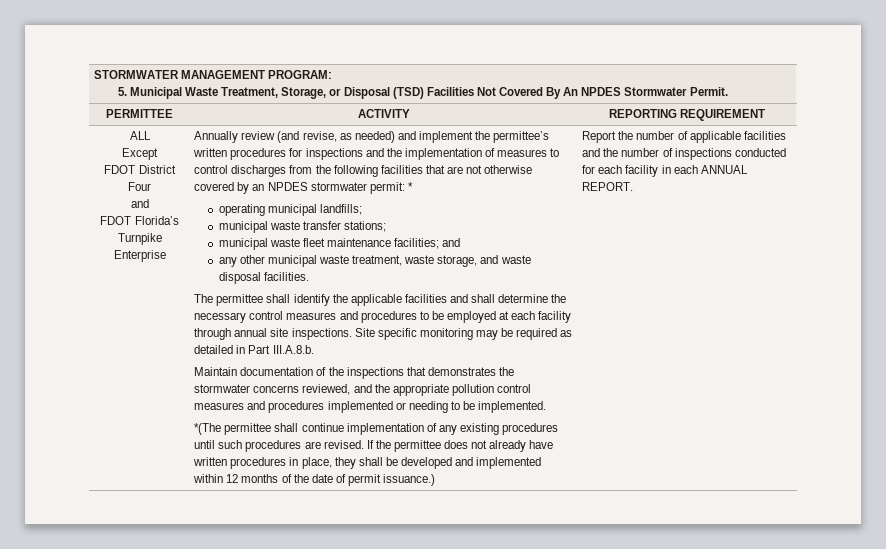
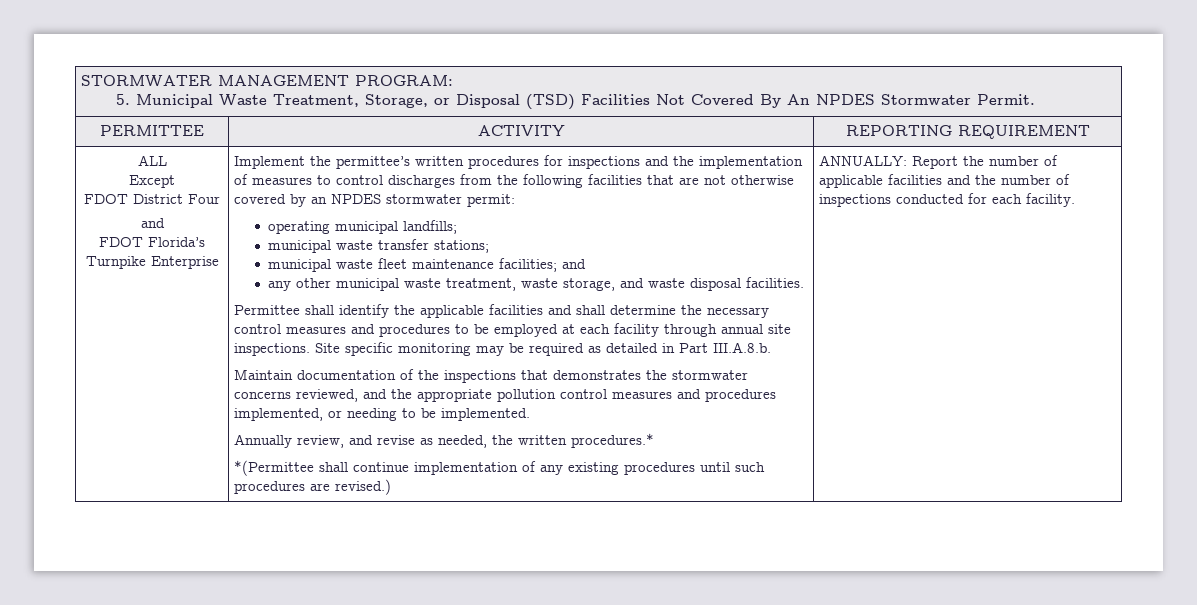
- Annually review (and revise, as needed) and implement the permittee’s written procedures for inspections and the implementation of measures to control discharges from the following facilities that are not otherwise covered by an NPDES stormwater permit: *
+ Implement the permittee’s written procedures for inspections and the implementation of measures to control discharges from the following facilities that are not otherwise covered by an NPDES stormwater permit:
- The permittee shall identify the applicable facilities and shall determine the necessary control measures and procedures to be employed at each facility through annual site inspections.
+ Permittee shall identify the applicable facilities and shall determine the necessary control measures and procedures to be employed at each facility through annual site inspections.
- Maintain documentation of the inspections that demonstrates the stormwater concerns reviewed, and the appropriate pollution control measures and procedures implemented or needing to be implemented.
+ Maintain documentation of the inspections that demonstrates the stormwater concerns reviewed, and the appropriate pollution control measures and procedures implemented, or needing to be implemented.
- *(The permittee shall continue implementation of any existing procedures until such procedures are revised. If the permittee does not already have written procedures in place, they shall be developed and implemented within 12 months of the date of permit issuance.) | Report the number of applicable facilities and the number of inspections conducted for each facility in each ANNUAL REPORT.
+ Annually review, and revise as needed, the written procedures.*
+ *(Permittee shall continue implementation of any existing procedures until such procedures are revised.) | ANNUALLY: Report the number of applicable facilities and the number of inspections conducted for each facility.

